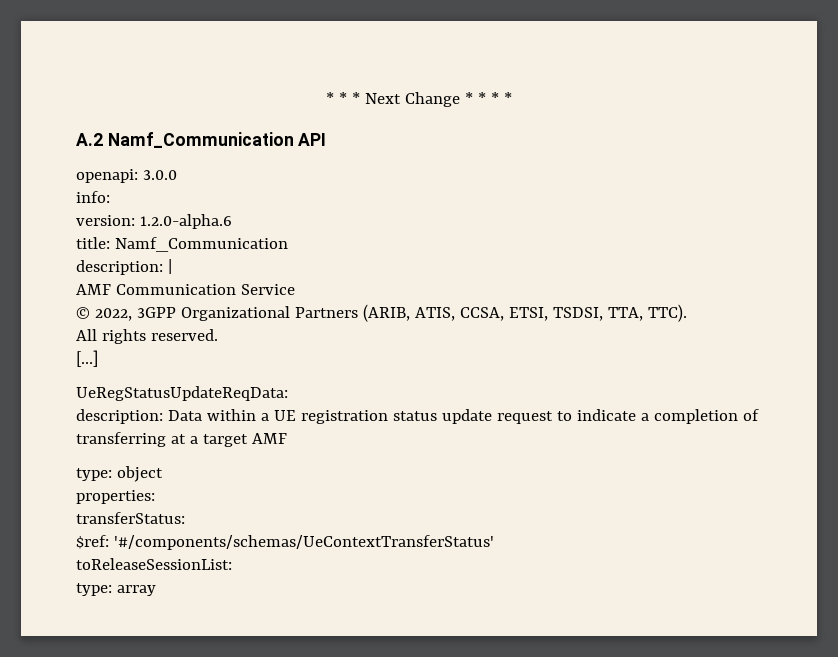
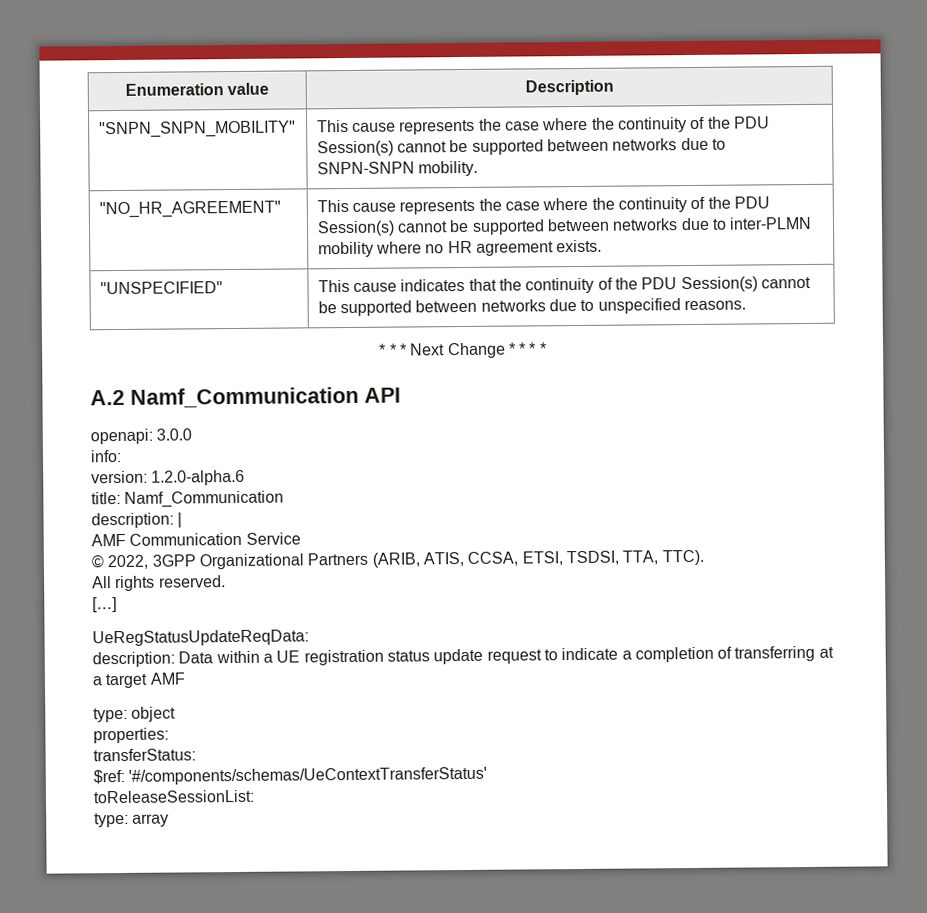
+ Enumeration value | Description
+ "SNPN_SNPN_MOBILITY" | This cause represents the case where the continuity of the PDU Session(s) cannot be supported between networks due to SNPN-SNPN mobility.
+ "NO_HR_AGREEMENT" | This cause represents the case where the continuity of the PDU Session(s) cannot be supported between networks due to inter-PLMN mobility where no HR agreement exists.
+ "UNSPECIFIED" | This cause indicates that the continuity of the PDU Session(s) cannot be supported between networks due to unspecified reasons.

